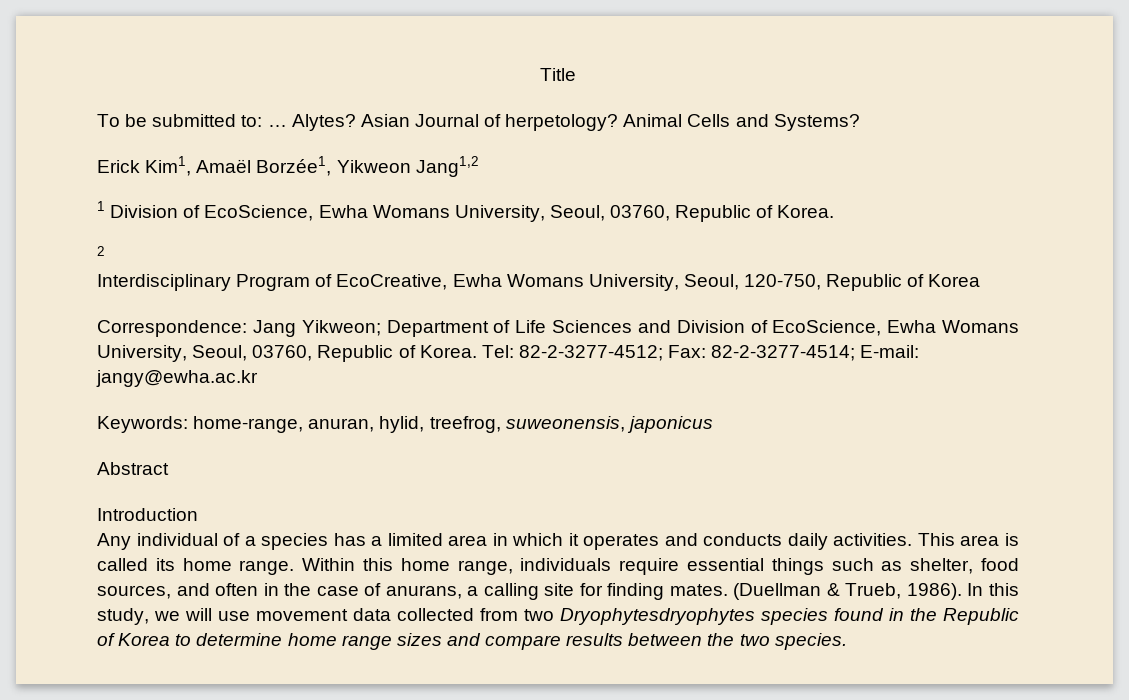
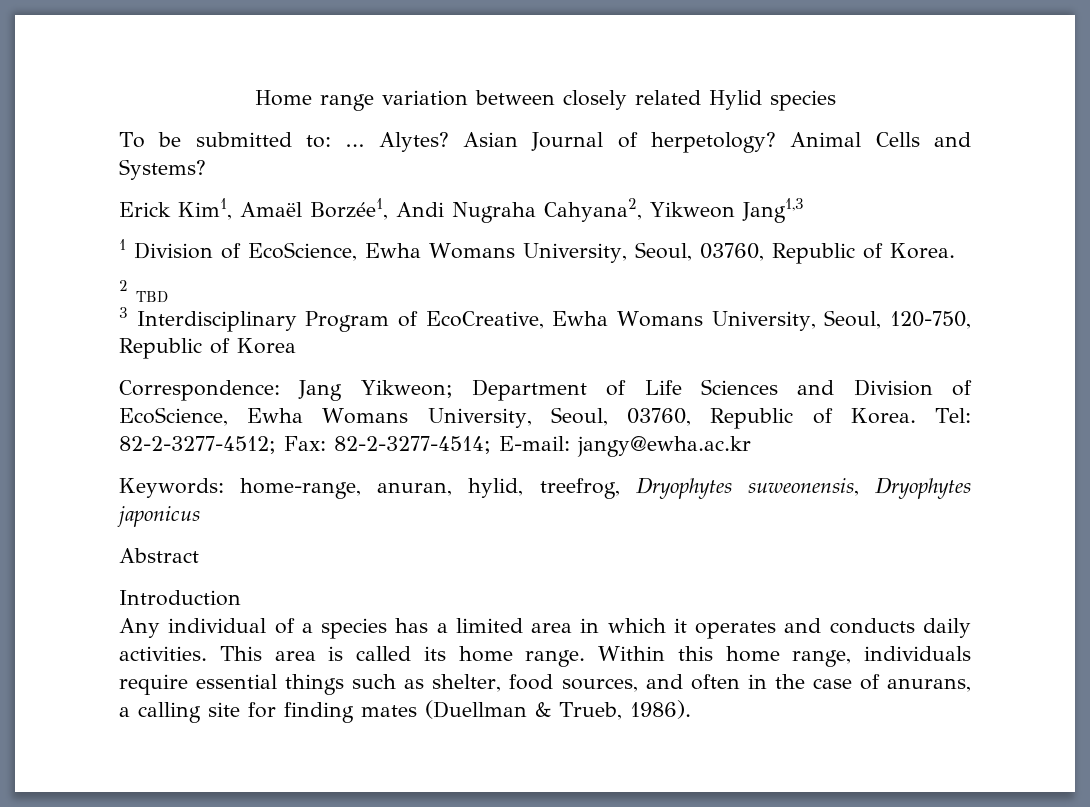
- Title
+ Home range variation between closely related Hylid species
- Erick Kim1, Amaël Borzée1, Yikweon Jang1,2
+ Erick Kim1, Amaël Borzée1, Andi Nugraha Cahyana2, Yikweon Jang1,3
- 2
- Interdisciplinary Program of EcoCreative, Ewha Womans University, Seoul, 120-750, Republic of Korea
+ 2 TBD
+ 3 Interdisciplinary Program of EcoCreative, Ewha Womans University, Seoul, 120-750, Republic of Korea
- Keywords: home-range, anuran, hylid, treefrog, suweonensis, japonicus
+ Keywords: home-range, anuran, hylid, treefrog, Dryophytes suweonensis, Dryophytes japonicus
- Within this home range, individuals require essential things such as shelter, food sources, and often in the case of anurans, a calling site for finding mates. (Duellman & Trueb, 1986). In this study, we will use movement data collected from two Dryophytesdryophytes species found in the Republic of Korea to determine home range sizes and compare results between the two species.
+ Within this home range, individuals require essential things such as shelter, food sources, and often in the case of anurans, a calling site for finding mates (Duellman & Trueb, 1986).

